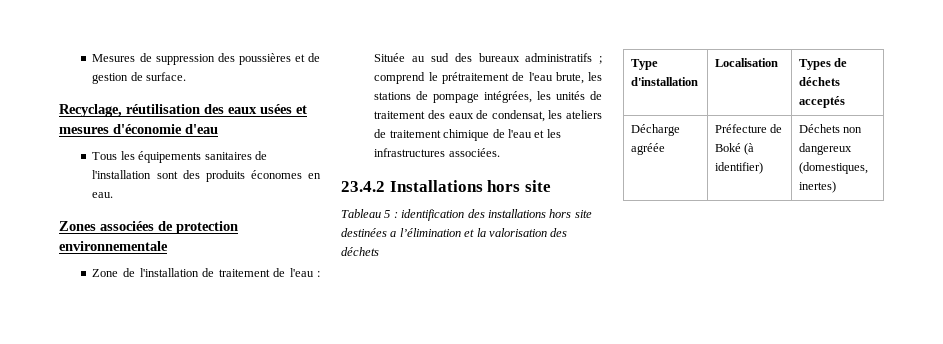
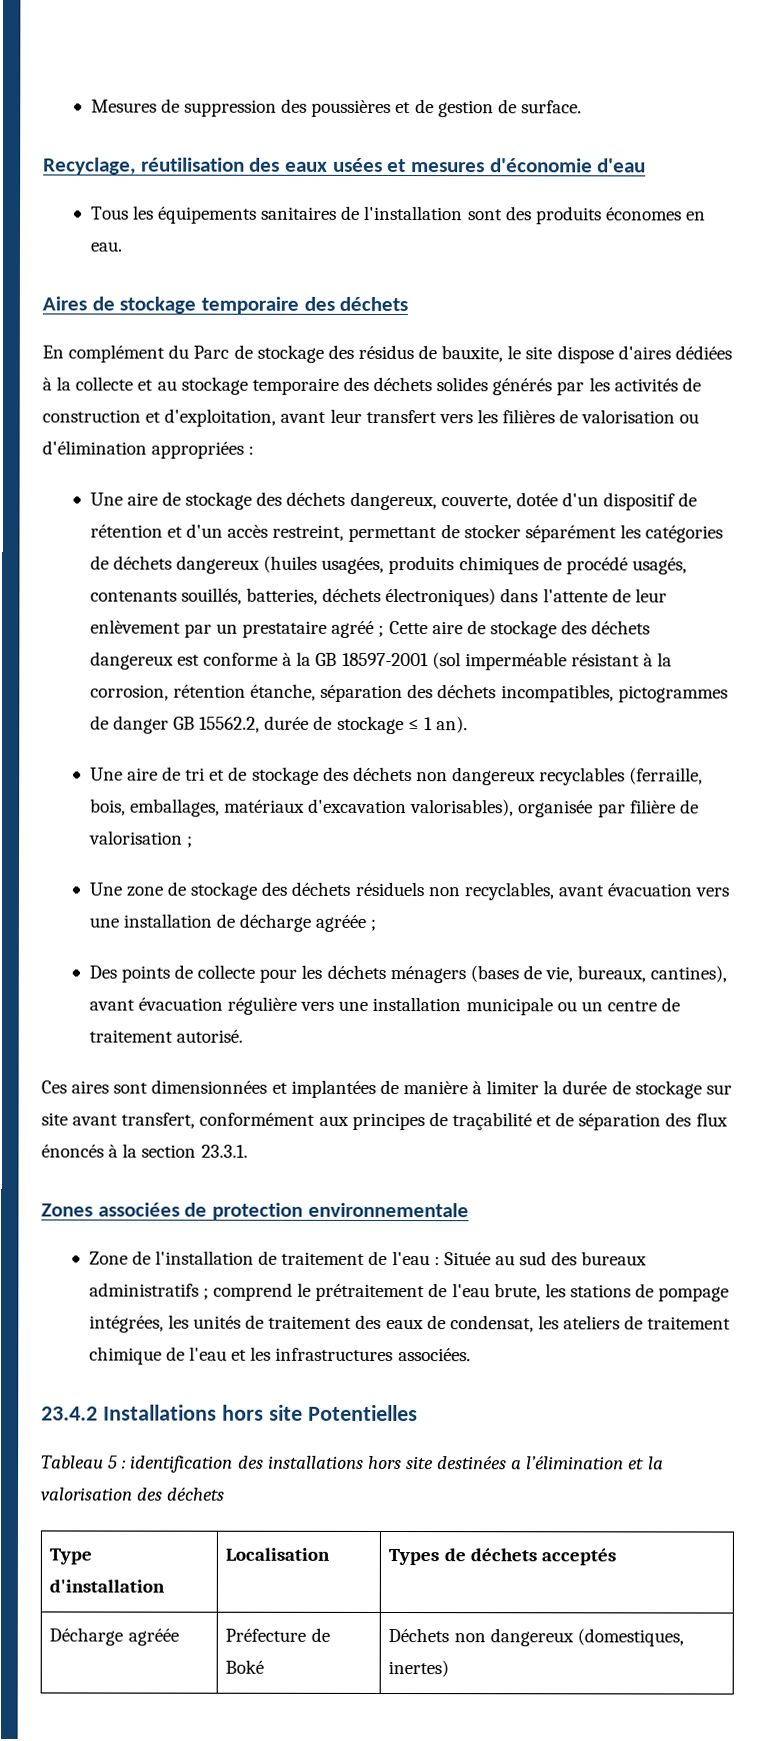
+ Aires de stockage temporaire des déchets
+ En complément du Parc de stockage des résidus de bauxite, le site dispose d'aires dédiées à la collecte et au stockage temporaire des déchets solides générés par les activités de construction et d'exploitation, avant leur transfert vers les filières de valorisation ou d'élimination appropriées :
+ Une aire de stockage des déchets dangereux, couverte, dotée d'un dispositif de rétention et d'un accès restreint, permettant de stocker séparément les catégories de déchets dangereux (huiles usagées, produits chimiques de procédé usagés, contenants souillés, batteries, déchets électroniques) dans l'attente de leur enlèvement par un prestataire agréé ; Cette aire de stockage des déchets dangereux est conforme à la GB 18597-2001 (sol imperméable résistant à la corrosion, rétention étanche, séparation des déchets incompatibles, pictogrammes de danger GB 15562.2, durée de stockage ≤ 1 an).
+ Une aire de tri et de stockage des déchets non dangereux recyclables (ferraille, bois, emballages, matériaux d'excavation valorisables), organisée par filière de valorisation ;
+ Une zone de stockage des déchets résiduels non recyclables, avant évacuation vers une installation de décharge agréée ;
+ Des points de collecte pour les déchets ménagers (bases de vie, bureaux, cantines), avant évacuation régulière vers une installation municipale ou un centre de traitement autorisé.
+ Ces aires sont dimensionnées et implantées de manière à limiter la durée de stockage sur site avant transfert, conformément aux principes de traçabilité et de séparation des flux énoncés à la section 23.3.1.
- 23.4.2 Installations hors site
+ 23.4.2 Installations hors site Potentielles
- Décharge agréée | Préfecture de Boké (à identifier) | Déchets non dangereux (domestiques, inertes)
+ Décharge agréée | Préfecture de Boké | Déchets non dangereux (domestiques, inertes)

